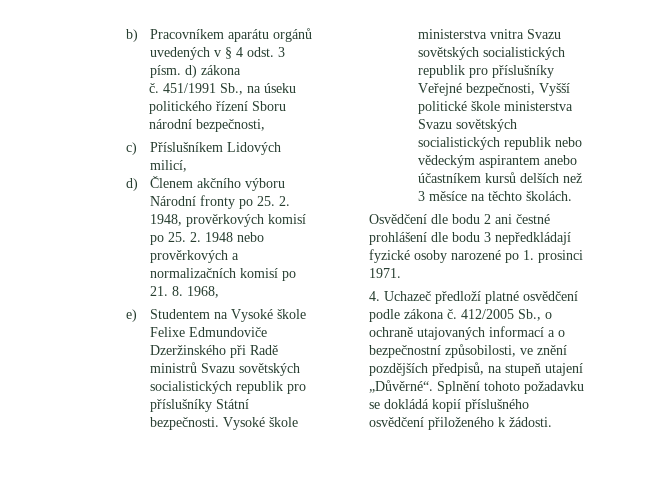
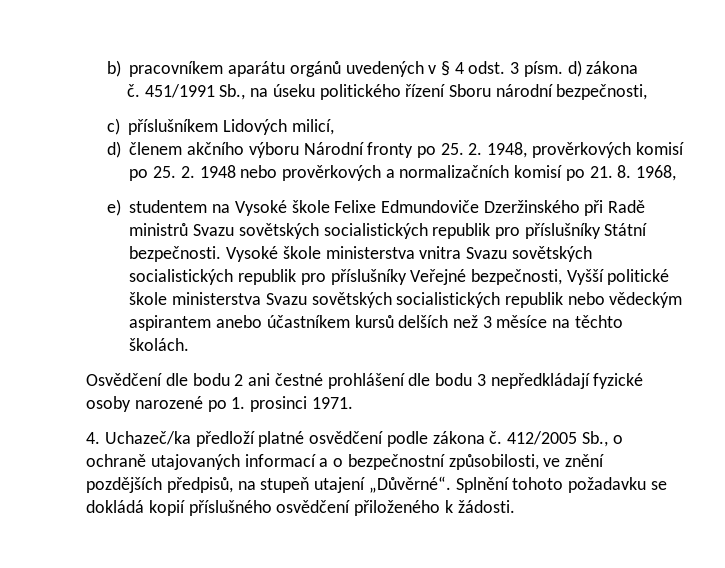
- b) Pracovníkem aparátu orgánů uvedených v § 4 odst. 3 písm. d) zákona
+ b) pracovníkem aparátu orgánů uvedených v § 4 odst. 3 písm. d) zákona
- c) Příslušníkem Lidových milicí,
+ c) příslušníkem Lidových milicí,
- d) Členem akčního výboru Národní fronty po 25. 2. 1948, prověrkových komisí po 25. 2. 1948 nebo prověrkových a normalizačních komisí po 21. 8. 1968,
+ d) členem akčního výboru Národní fronty po 25. 2. 1948, prověrkových komisí po 25. 2. 1948 nebo prověrkových a normalizačních komisí po 21. 8. 1968,
- e) Studentem na Vysoké škole Felixe Edmundoviče Dzeržinského při Radě ministrů Svazu sovětských socialistických republik pro příslušníky Státní bezpečnosti.
+ e) studentem na Vysoké škole Felixe Edmundoviče Dzeržinského při Radě ministrů Svazu sovětských socialistických republik pro příslušníky Státní bezpečnosti.
- 4. Uchazeč předloží platné osvědčení podle zákona č.
+ 4. Uchazeč/ka předloží platné osvědčení podle zákona č.

